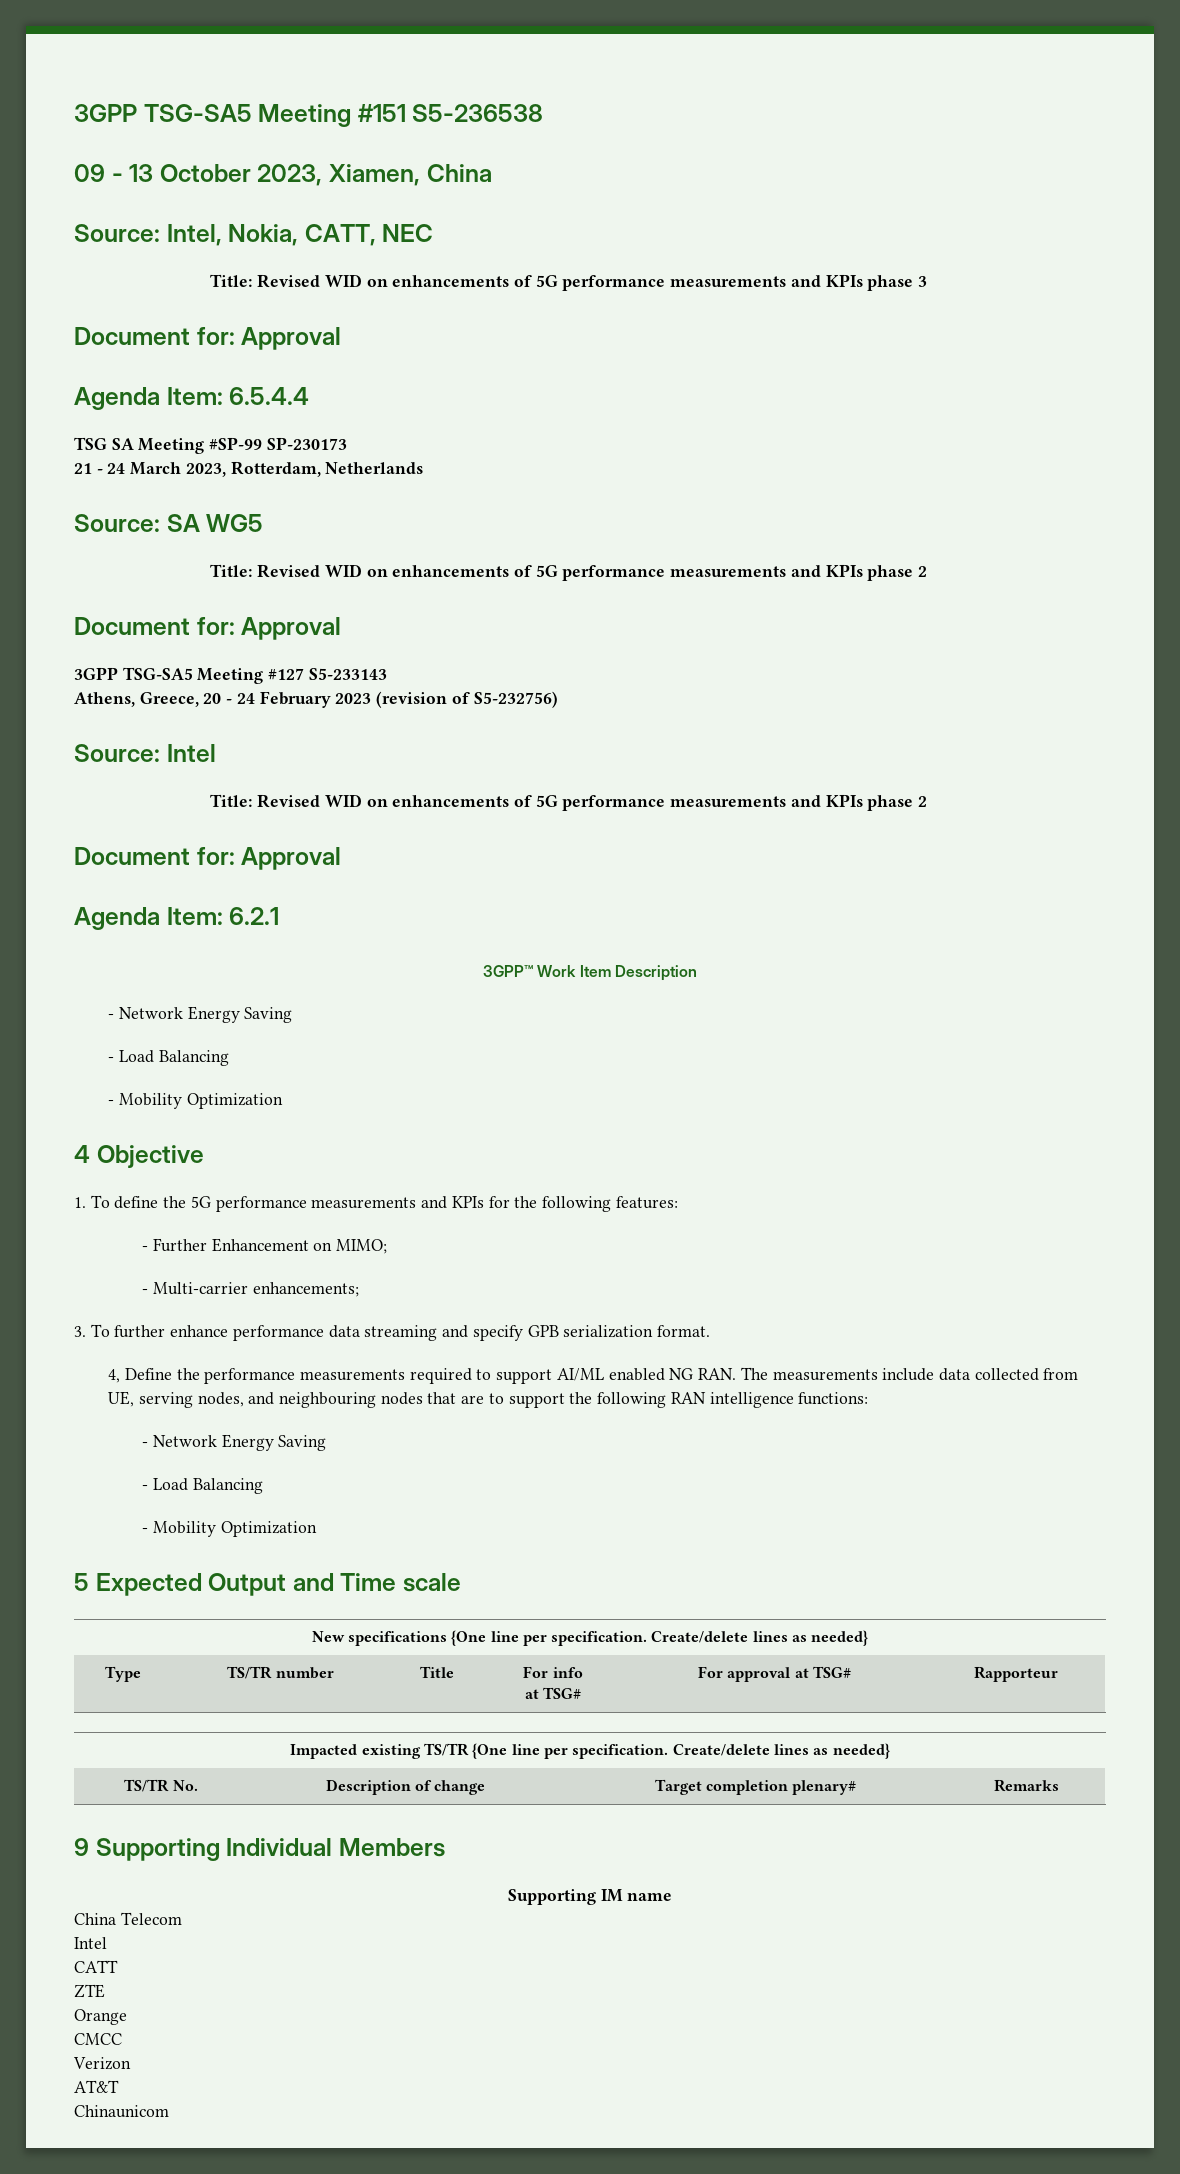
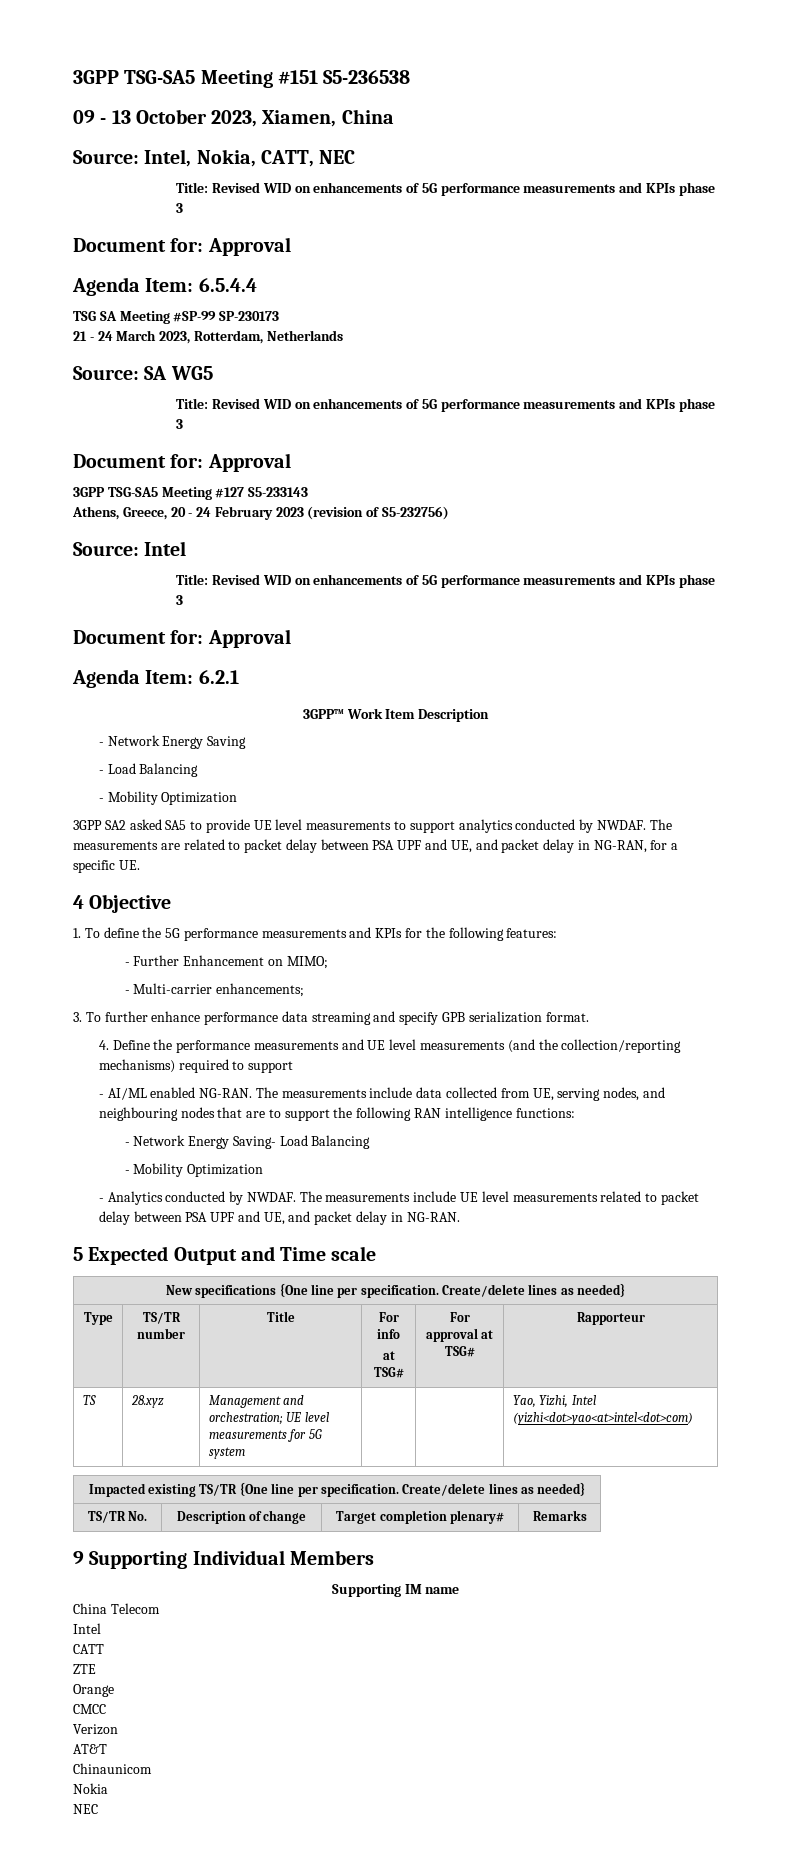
  Source: SA WG5
- Title: Revised WID on enhancements of 5G performance measurements and KPIs phase 2
+ Title: Revised WID on enhancements of 5G performance measurements and KPIs phase 3
  Source: Intel
- Title: Revised WID on enhancements of 5G performance measurements and KPIs phase 2
+ Title: Revised WID on enhancements of 5G performance measurements and KPIs phase 3
+ 3GPP SA2 asked SA5 to provide UE level measurements to support analytics conducted by NWDAF. The measurements are related to packet delay between PSA UPF and UE, and packet delay in NG-RAN, for a specific UE.
- 4, Define the performance measurements required to support AI/ML enabled NG RAN. The measurements include data collected from UE, serving nodes, and neighbouring nodes that are to support the following RAN intelligence functions:
- - Network Energy Saving
- - Load Balancing
+ 4. Define the performance measurements and UE level measurements (and the collection/reporting mechanisms) required to support
+ - AI/ML enabled NG-RAN. The measurements include data collected from UE, serving nodes, and neighbouring nodes that are to support the following RAN intelligence functions:
+ - Network Energy Saving- Load Balancing
  - Mobility Optimization
+ - Analytics conducted by NWDAF. The measurements include UE level measurements related to packet delay between PSA UPF and UE, and packet delay in NG-RAN.
+ TS | 28.xyz | Management and orchestration; UE level measurements for 5G system | | | Yao, Yizhi, Intel (yizhi<dot>yao<at>intel<dot>com)
+ Nokia
+ NEC

